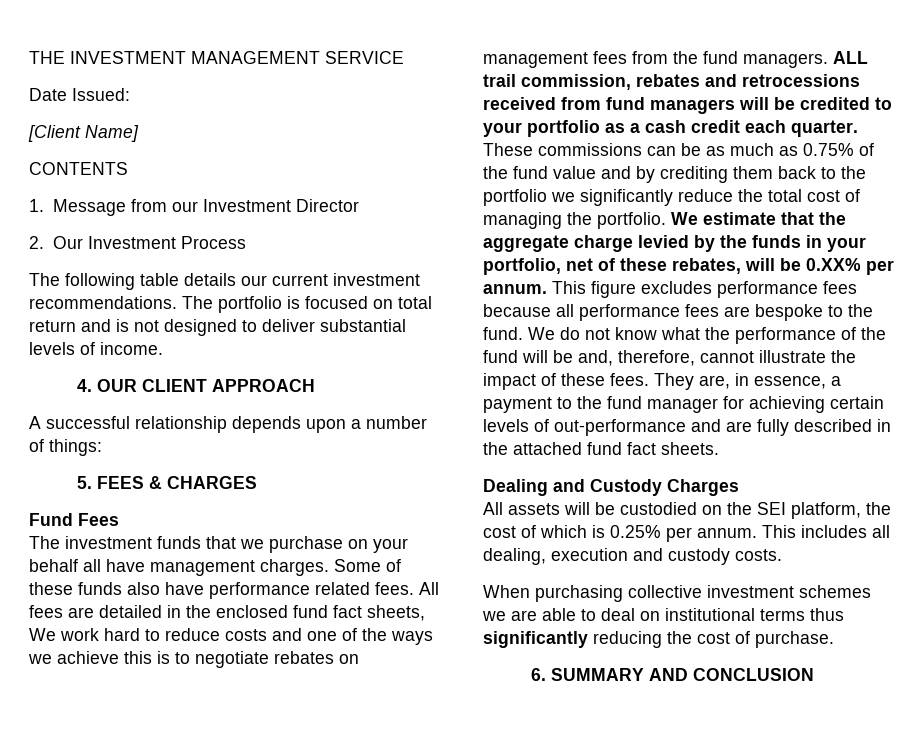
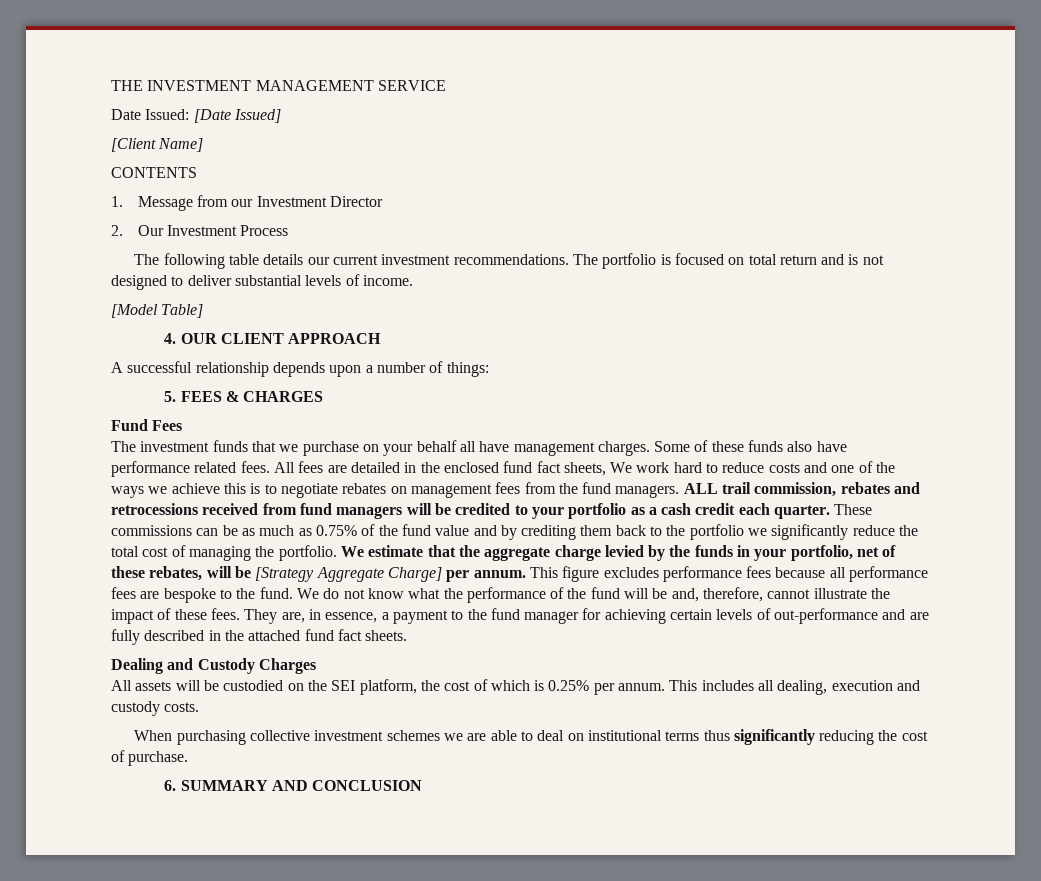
- Date Issued:
+ Date Issued: [Date Issued]
+ [Model Table]
- We estimate that the aggregate charge levied by the funds in your portfolio, net of these rebates, will be 0.XX% per annum.
+ We estimate that the aggregate charge levied by the funds in your portfolio, net of these rebates, will be [Strategy Aggregate Charge] per annum.

